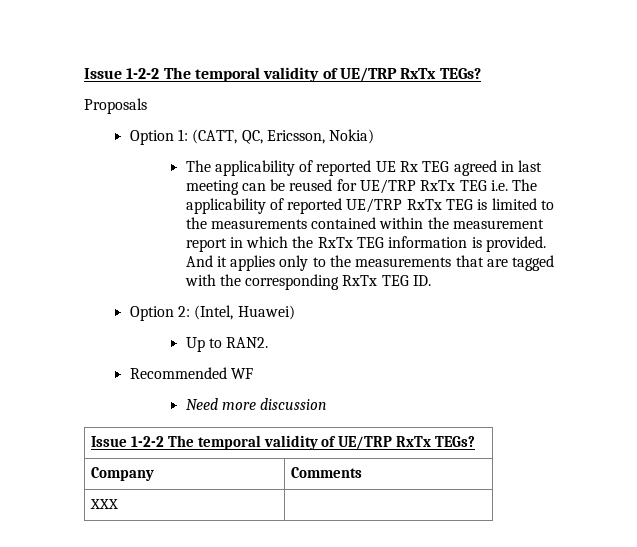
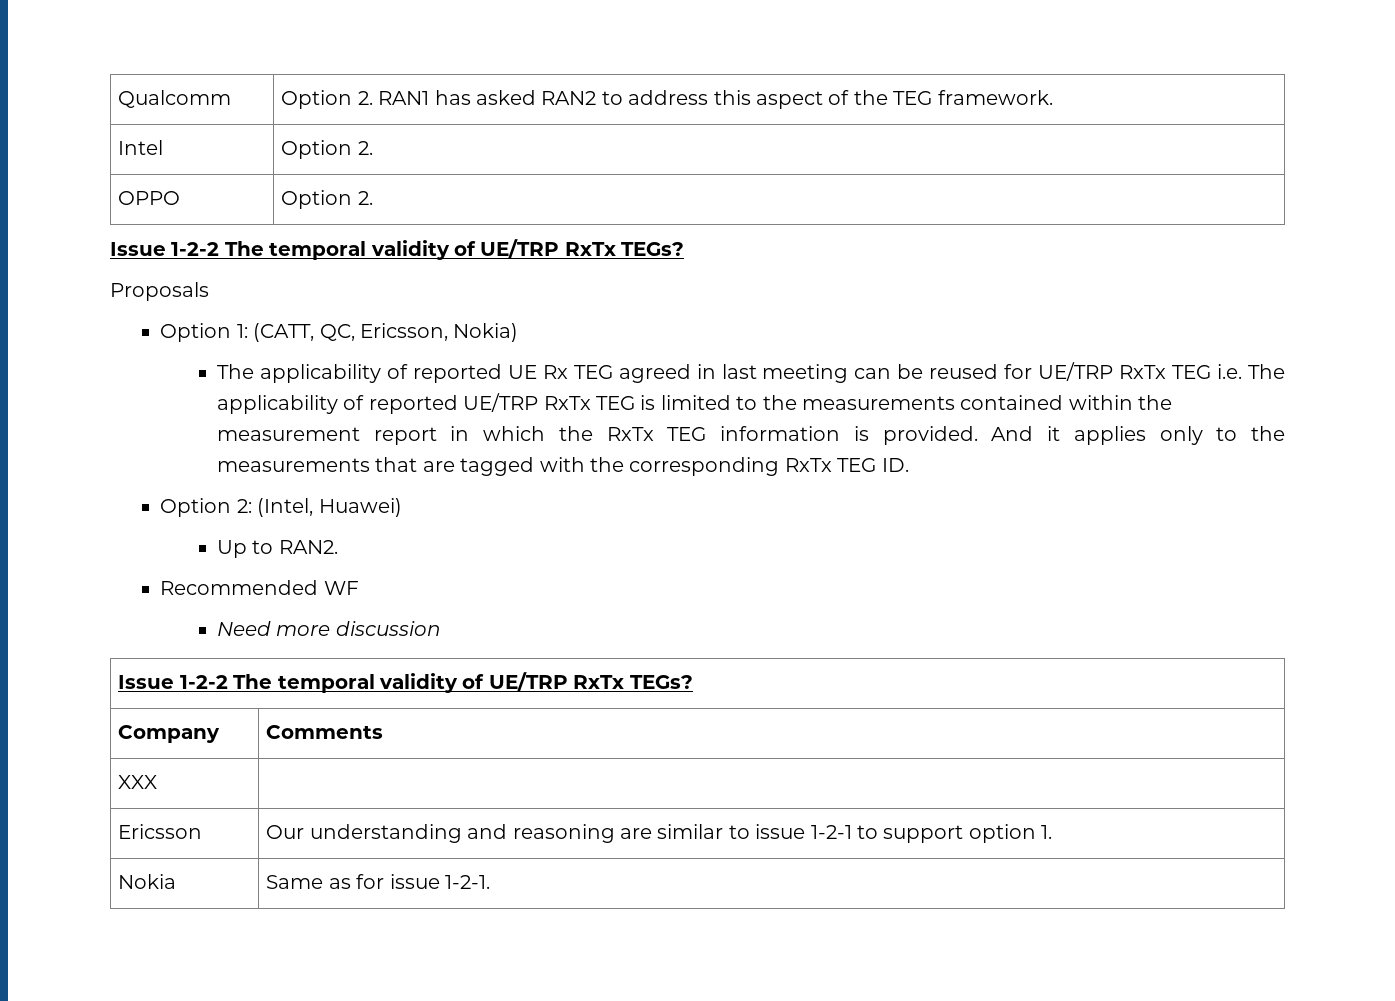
+ Qualcomm | Option 2. RAN1 has asked RAN2 to address this aspect of the TEG framework.
+ Intel | Option 2.
+ OPPO | Option 2.
+ Ericsson | Our understanding and reasoning are similar to issue 1-2-1 to support option 1.
+ Nokia | Same as for issue 1-2-1.

